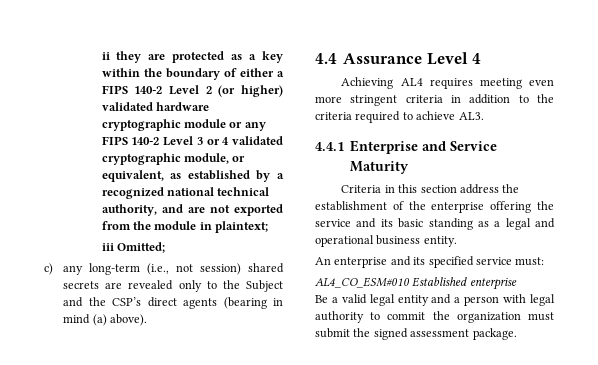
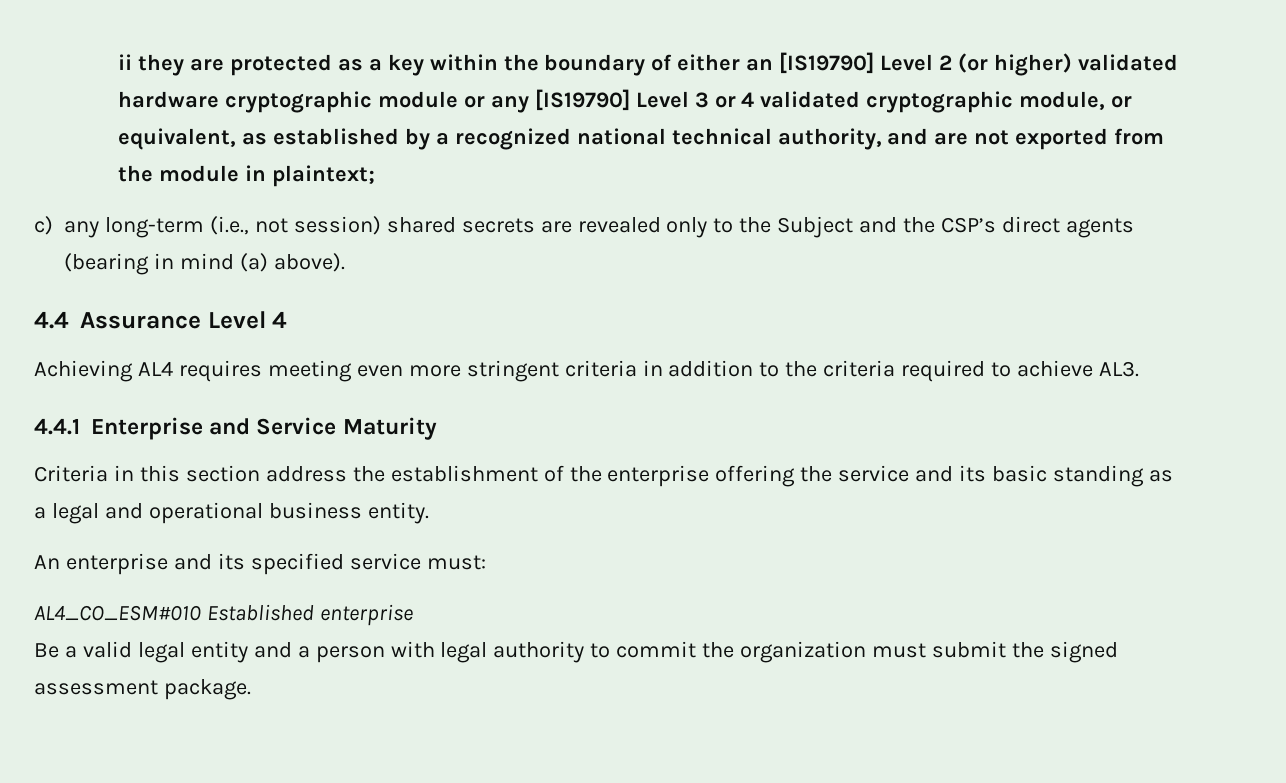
- ii they are protected as a key within the boundary of either a FIPS 140-2 Level 2 (or higher) validated hardware cryptographic module or any FIPS 140-2 Level 3 or 4 validated cryptographic module, or equivalent, as established by a recognized national technical authority, and are not exported from the module in plaintext;
+ ii they are protected as a key within the boundary of either an [IS19790] Level 2 (or higher) validated hardware cryptographic module or any [IS19790] Level 3 or 4 validated cryptographic module, or equivalent, as established by a recognized national technical authority, and are not exported from the module in plaintext;
- iii Omitted;

